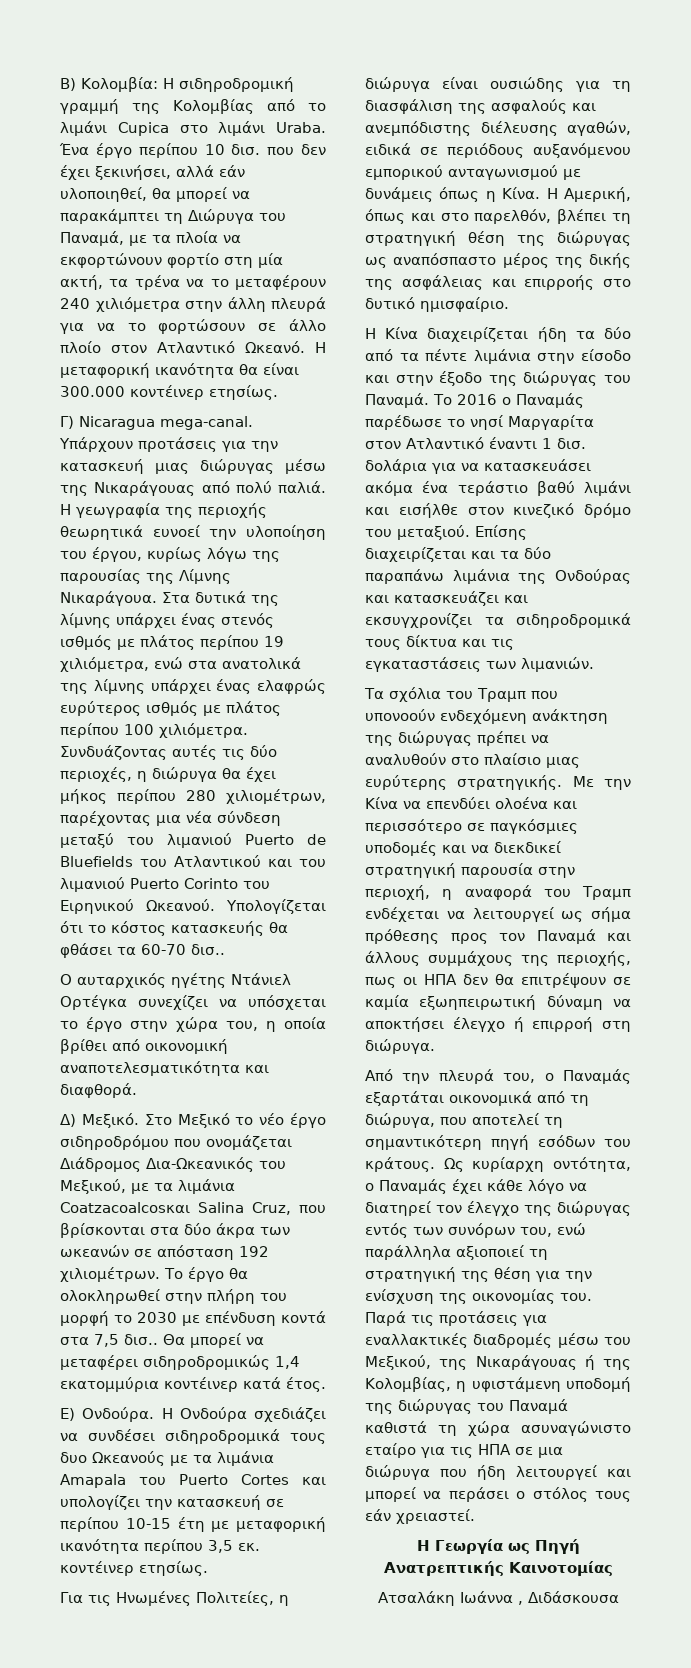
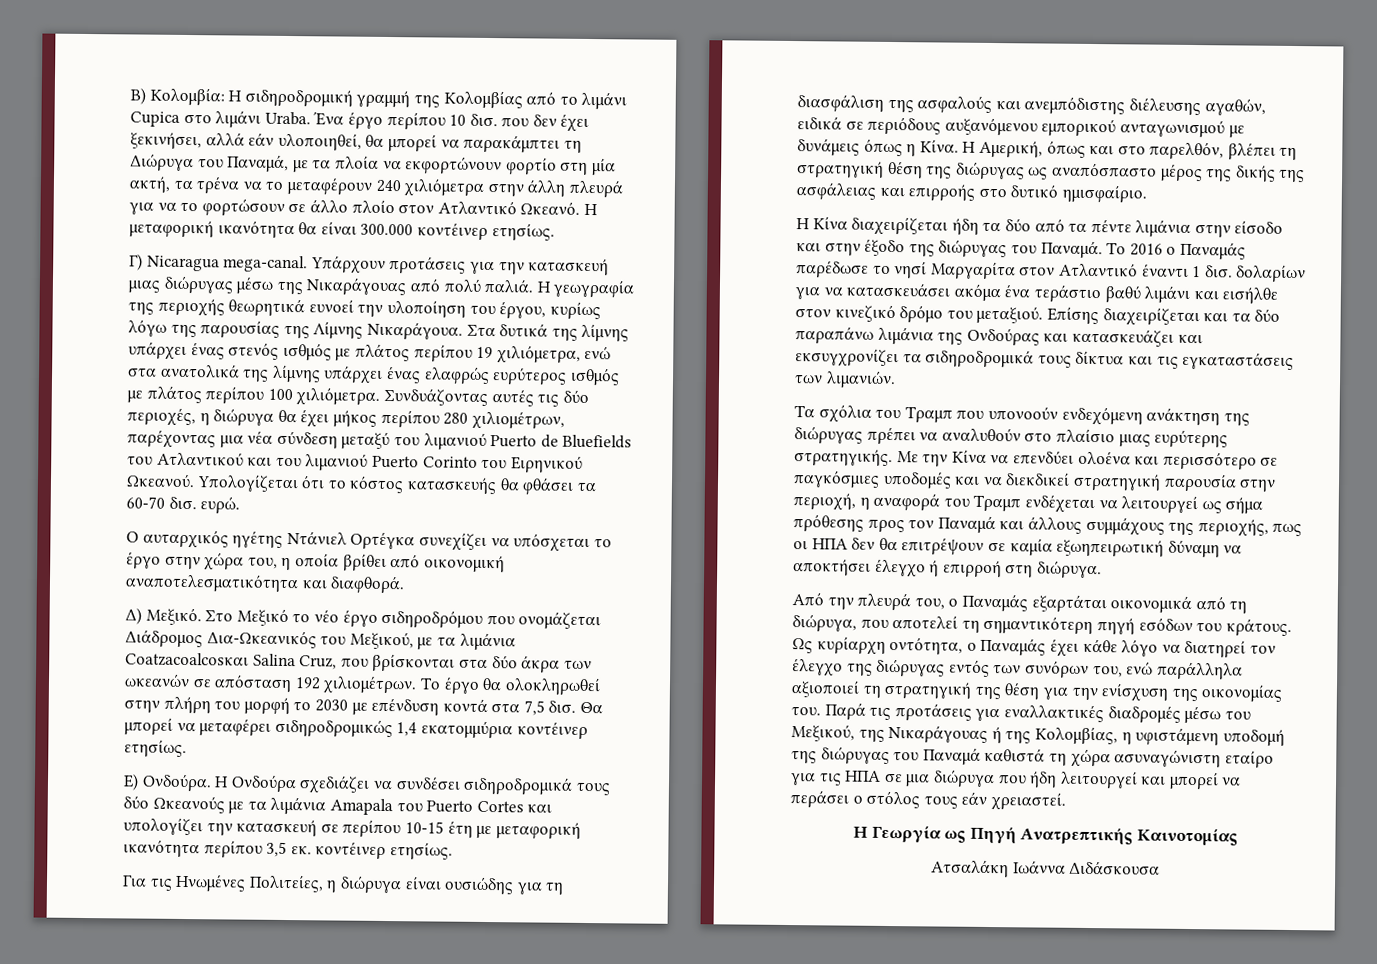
- Υπολογίζεται ότι το κόστος κατασκευής θα φθάσει τα 60-70 δισ..
+ Υπολογίζεται ότι το κόστος κατασκευής θα φθάσει τα 60-70 δισ. ευρώ.
- Το έργο θα ολοκληρωθεί στην πλήρη του μορφή το 2030 με επένδυση κοντά στα 7,5 δισ..
+ Το έργο θα ολοκληρωθεί στην πλήρη του μορφή το 2030 με επένδυση κοντά στα 7,5 δισ.
- Θα μπορεί να μεταφέρει σιδηροδρομικώς 1,4 εκατομμύρια κοντέινερ κατά έτος.
+ Θα μπορεί να μεταφέρει σιδηροδρομικώς 1,4 εκατομμύρια κοντέινερ ετησίως.
- Η Ονδούρα σχεδιάζει να συνδέσει σιδηροδρομικά τους δυο Ωκεανούς με τα λιμάνια Amapala του Puerto Cortes και υπολογίζει την κατασκευή σε περίπου 10-15 έτη με μεταφορική ικανότητα περίπου 3,5 εκ. κοντέινερ ετησίως.
+ Η Ονδούρα σχεδιάζει να συνδέσει σιδηροδρομικά τους δύο Ωκεανούς με τα λιμάνια Amapala του Puerto Cortes και υπολογίζει την κατασκευή σε περίπου 10-15 έτη με μεταφορική ικανότητα περίπου 3,5 εκ. κοντέινερ ετησίως.
- Το 2016 ο Παναμάς παρέδωσε το νησί Μαργαρίτα στον Ατλαντικό έναντι 1 δισ. δολάρια για να κατασκευάσει ακόμα ένα τεράστιο βαθύ λιμάνι και εισήλθε στον κινεζικό δρόμο του μεταξιού.
+ Το 2016 ο Παναμάς παρέδωσε το νησί Μαργαρίτα στον Ατλαντικό έναντι 1 δισ. δολαρίων για να κατασκευάσει ακόμα ένα τεράστιο βαθύ λιμάνι και εισήλθε στον κινεζικό δρόμο του μεταξιού.
- Παρά τις προτάσεις για εναλλακτικές διαδρομές μέσω του Μεξικού, της Νικαράγουας ή της Κολομβίας, η υφιστάμενη υποδομή της διώρυγας του Παναμά καθιστά τη χώρα ασυναγώνιστο εταίρο για τις ΗΠΑ σε μια διώρυγα που ήδη λειτουργεί και μπορεί να περάσει ο στόλος τους εάν χρειαστεί.
+ Παρά τις προτάσεις για εναλλακτικές διαδρομές μέσω του Μεξικού, της Νικαράγουας ή της Κολομβίας, η υφιστάμενη υποδομή της διώρυγας του Παναμά καθιστά τη χώρα ασυναγώνιστη εταίρο για τις ΗΠΑ σε μια διώρυγα που ήδη λειτουργεί και μπορεί να περάσει ο στόλος τους εάν χρειαστεί.
- Ατσαλάκη Ιωάννα , Διδάσκουσα
+ Ατσαλάκη Ιωάννα Διδάσκουσα

